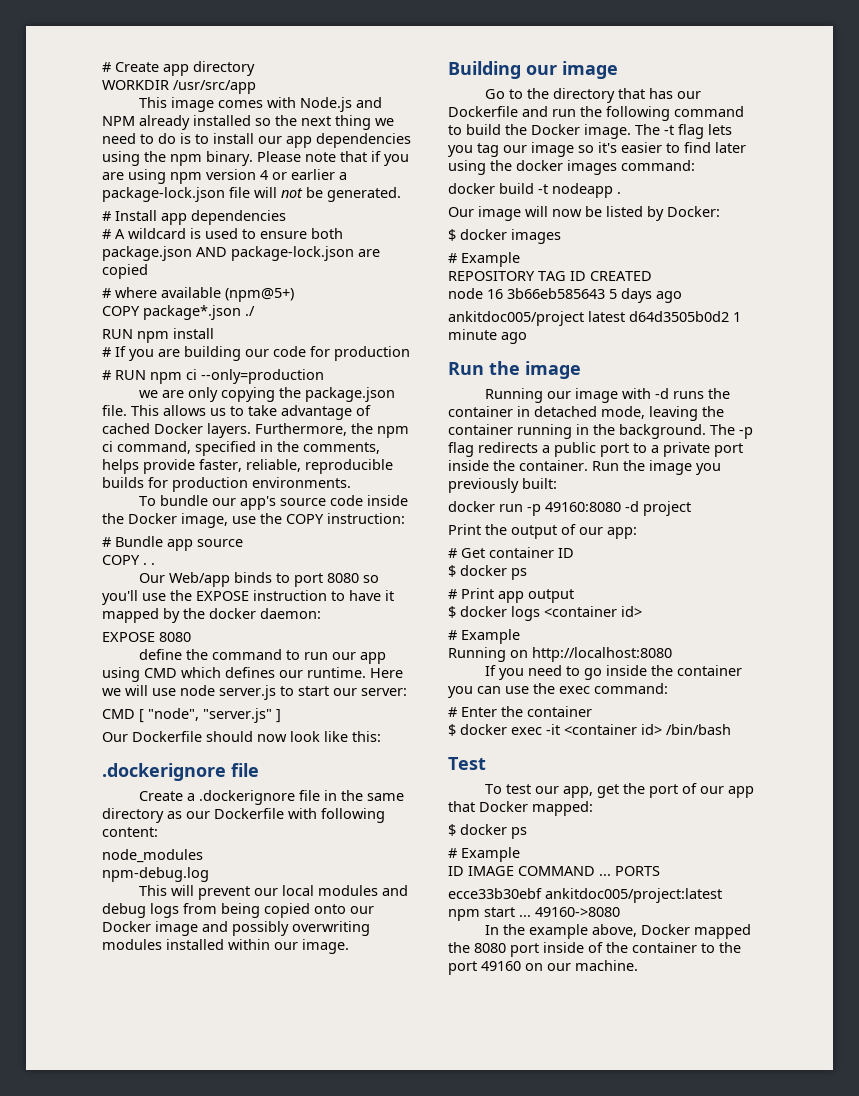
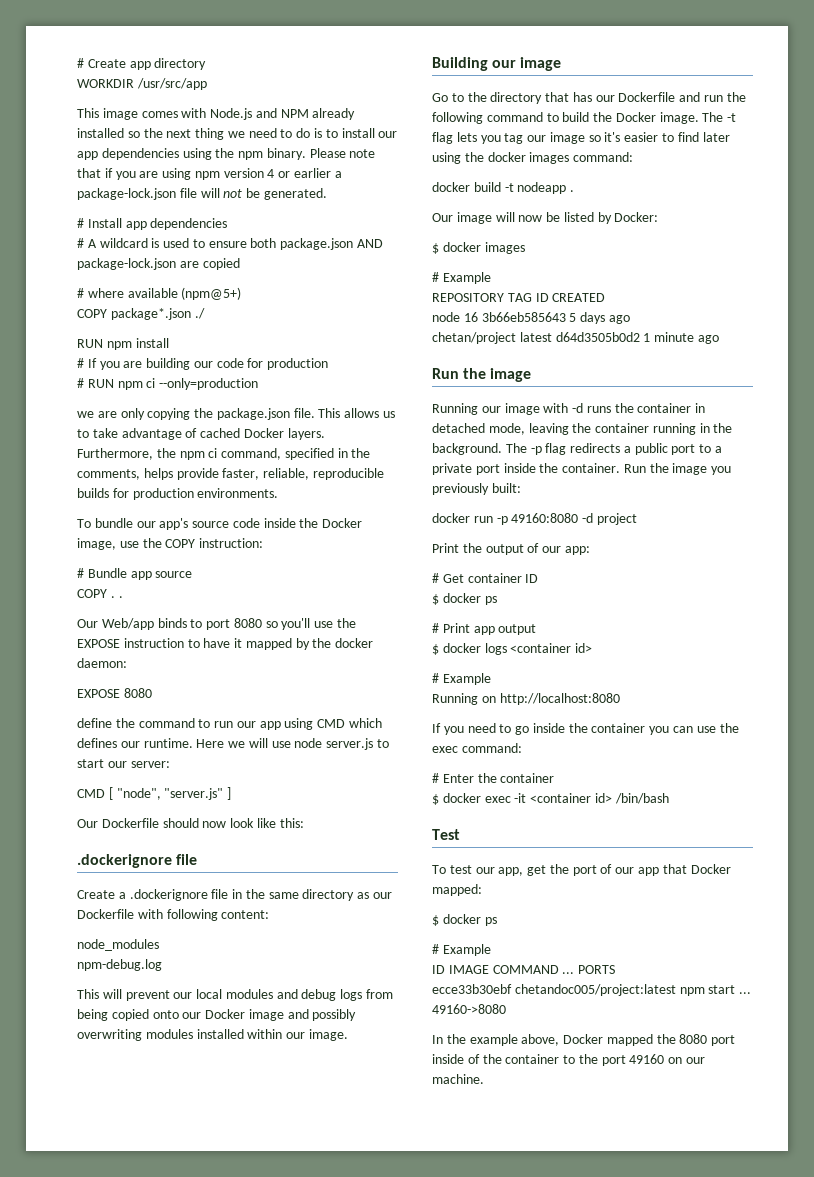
- ankitdoc005/project latest d64d3505b0d2 1 minute ago
+ chetan/project latest d64d3505b0d2 1 minute ago
- ecce33b30ebf ankitdoc005/project:latest npm start ...
+ ecce33b30ebf chetandoc005/project:latest npm start ...

